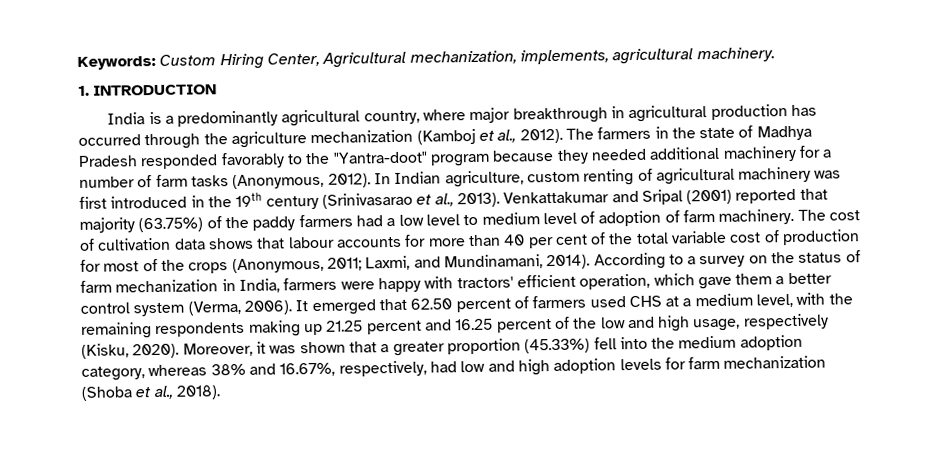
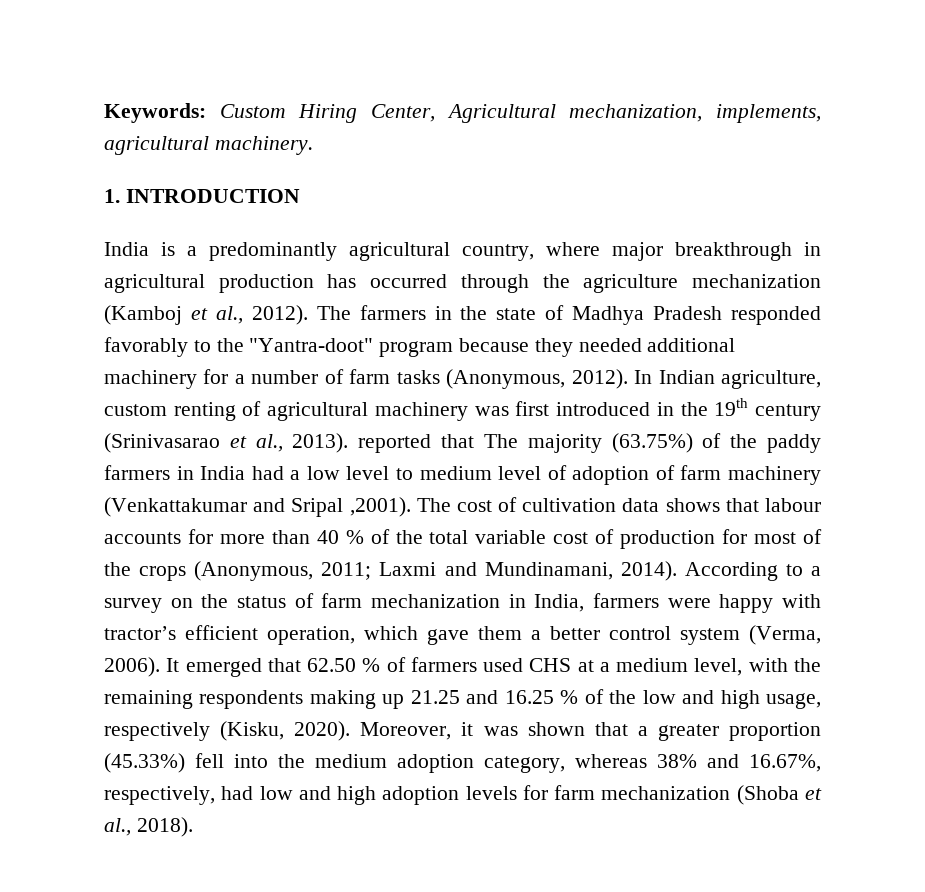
- In Indian agriculture, custom renting of agricultural machinery was first introduced in the 19th century (Srinivasarao et al., 2013). Venkattakumar and Sripal (2001) reported that majority (63.75%) of the paddy farmers had a low level to medium level of adoption of farm machinery.
+ In Indian agriculture, custom renting of agricultural machinery was first introduced in the 19th century (Srinivasarao et al., 2013). reported that The majority (63.75%) of the paddy farmers in India had a low level to medium level of adoption of farm machinery (Venkattakumar and Sripal ,2001).
- The cost of cultivation data shows that labour accounts for more than 40 per cent of the total variable cost of production for most of the crops (Anonymous, 2011; Laxmi, and Mundinamani, 2014).
+ The cost of cultivation data shows that labour accounts for more than 40 % of the total variable cost of production for most of the crops (Anonymous, 2011; Laxmi and Mundinamani, 2014).
- According to a survey on the status of farm mechanization in India, farmers were happy with tractors' efficient operation, which gave them a better control system (Verma, 2006).
+ According to a survey on the status of farm mechanization in India, farmers were happy with tractor’s efficient operation, which gave them a better control system (Verma, 2006).
- It emerged that 62.50 percent of farmers used CHS at a medium level, with the remaining respondents making up 21.25 percent and 16.25 percent of the low and high usage, respectively (Kisku, 2020).
+ It emerged that 62.50 % of farmers used CHS at a medium level, with the remaining respondents making up 21.25 and 16.25 % of the low and high usage, respectively (Kisku, 2020).

